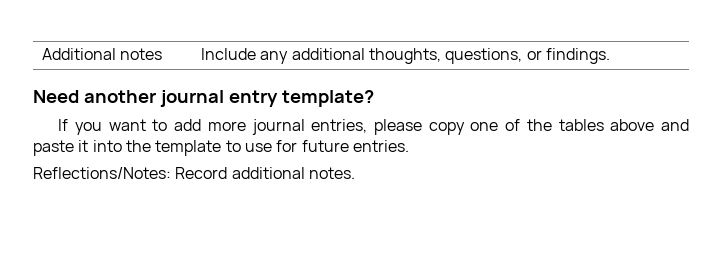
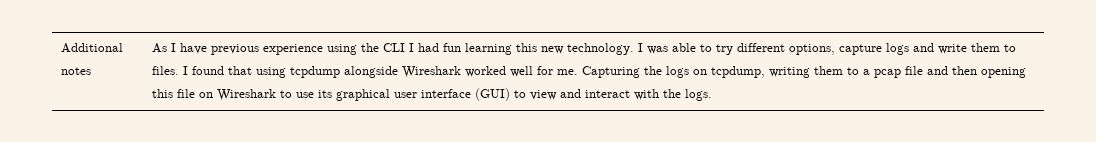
- Include any additional thoughts, questions, or findings.
- Need another journal entry template?
- If you want to add more journal entries, please copy one of the tables above and paste it into the template to use for future entries.
- Reflections/Notes: Record additional notes.
+ As I have previous experience using the CLI I had fun learning this new technology. I was able to try different options, capture logs and write them to files. I found that using tcpdump alongside Wireshark worked well for me. Capturing the logs on tcpdump, writing them to a pcap file and then opening this file on Wireshark to use its graphical user interface (GUI) to view and interact with the logs.

